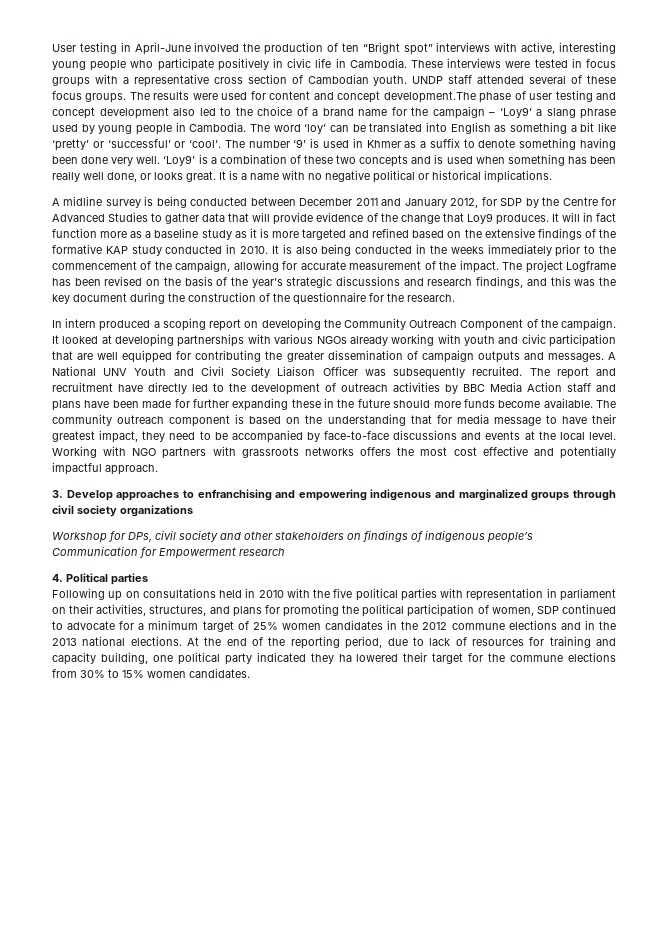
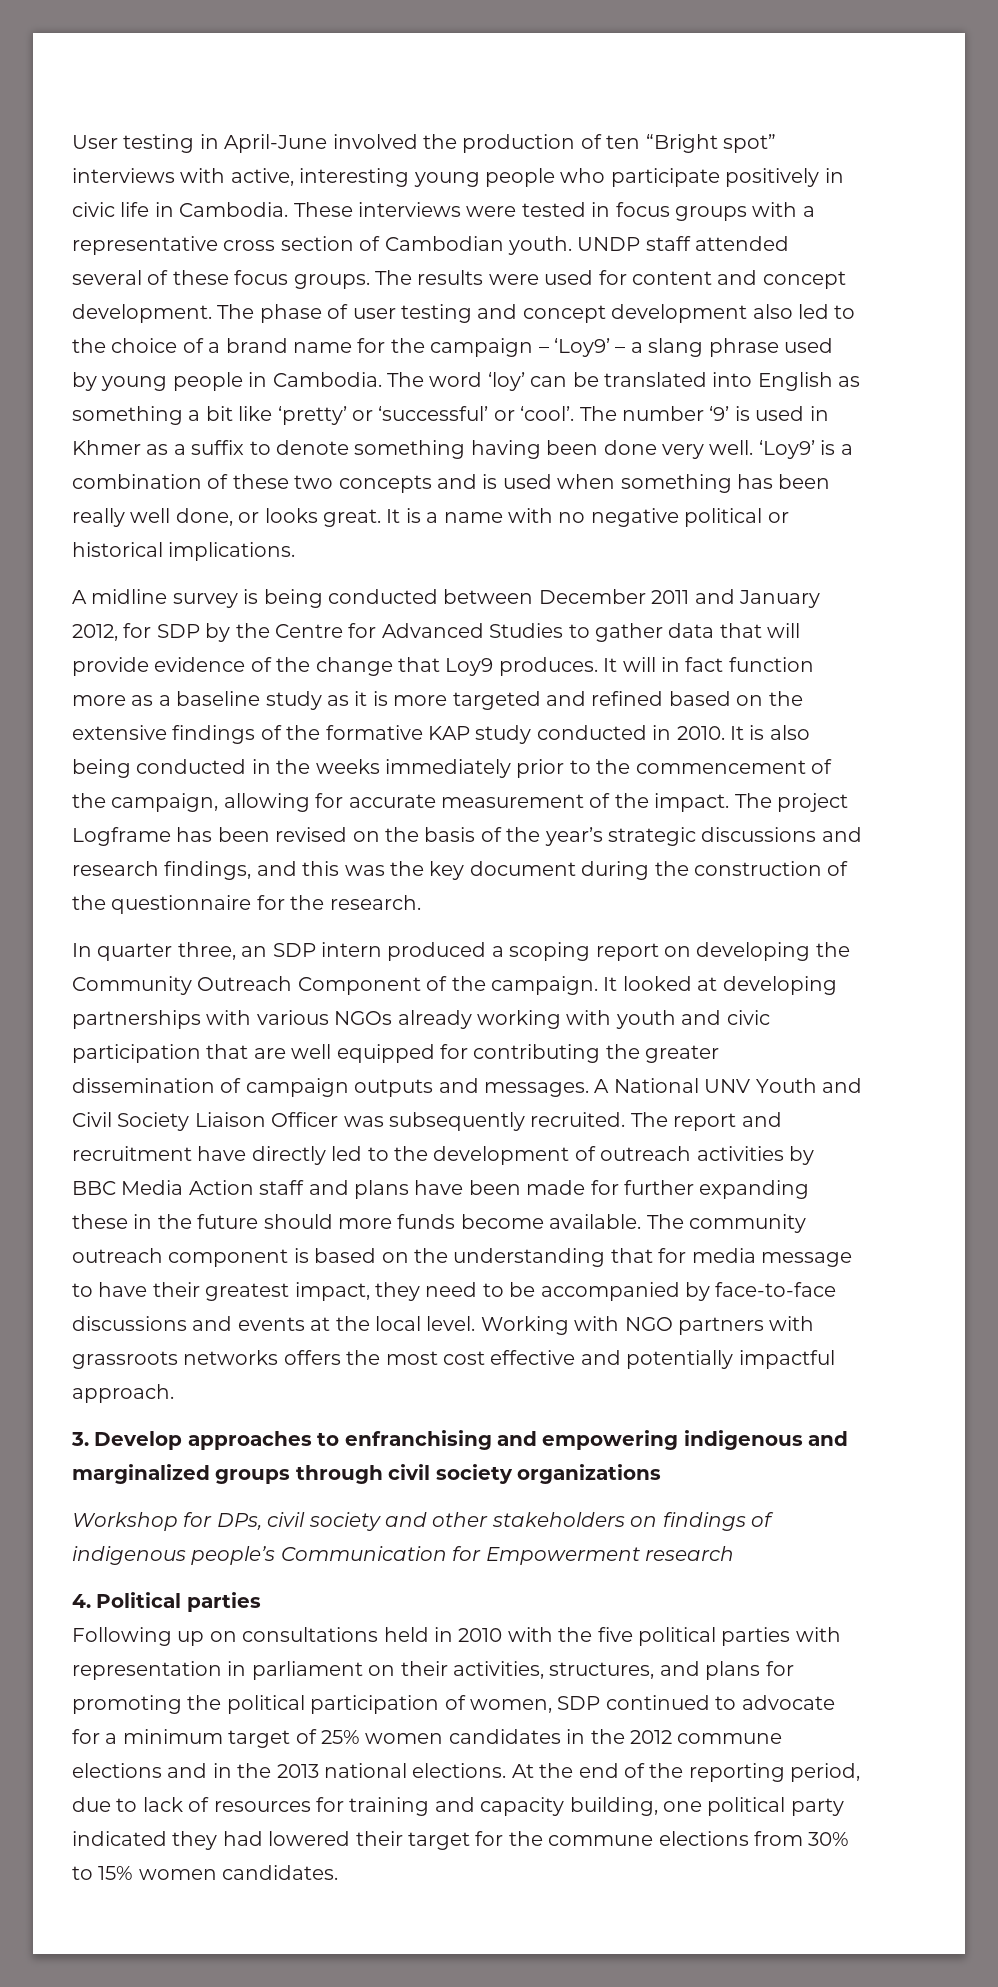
- The results were used for content and concept development.The phase of user testing and concept development also led to the choice of a brand name for the campaign – ‘Loy9’ a slang phrase used by young people in Cambodia.
+ The results were used for content and concept development. The phase of user testing and concept development also led to the choice of a brand name for the campaign – ‘Loy9’ – a slang phrase used by young people in Cambodia.
- In intern produced a scoping report on developing the Community Outreach Component of the campaign.
+ In quarter three, an SDP intern produced a scoping report on developing the Community Outreach Component of the campaign.
- At the end of the reporting period, due to lack of resources for training and capacity building, one political party indicated they ha lowered their target for the commune elections from 30% to 15% women candidates.
+ At the end of the reporting period, due to lack of resources for training and capacity building, one political party indicated they had lowered their target for the commune elections from 30% to 15% women candidates.

